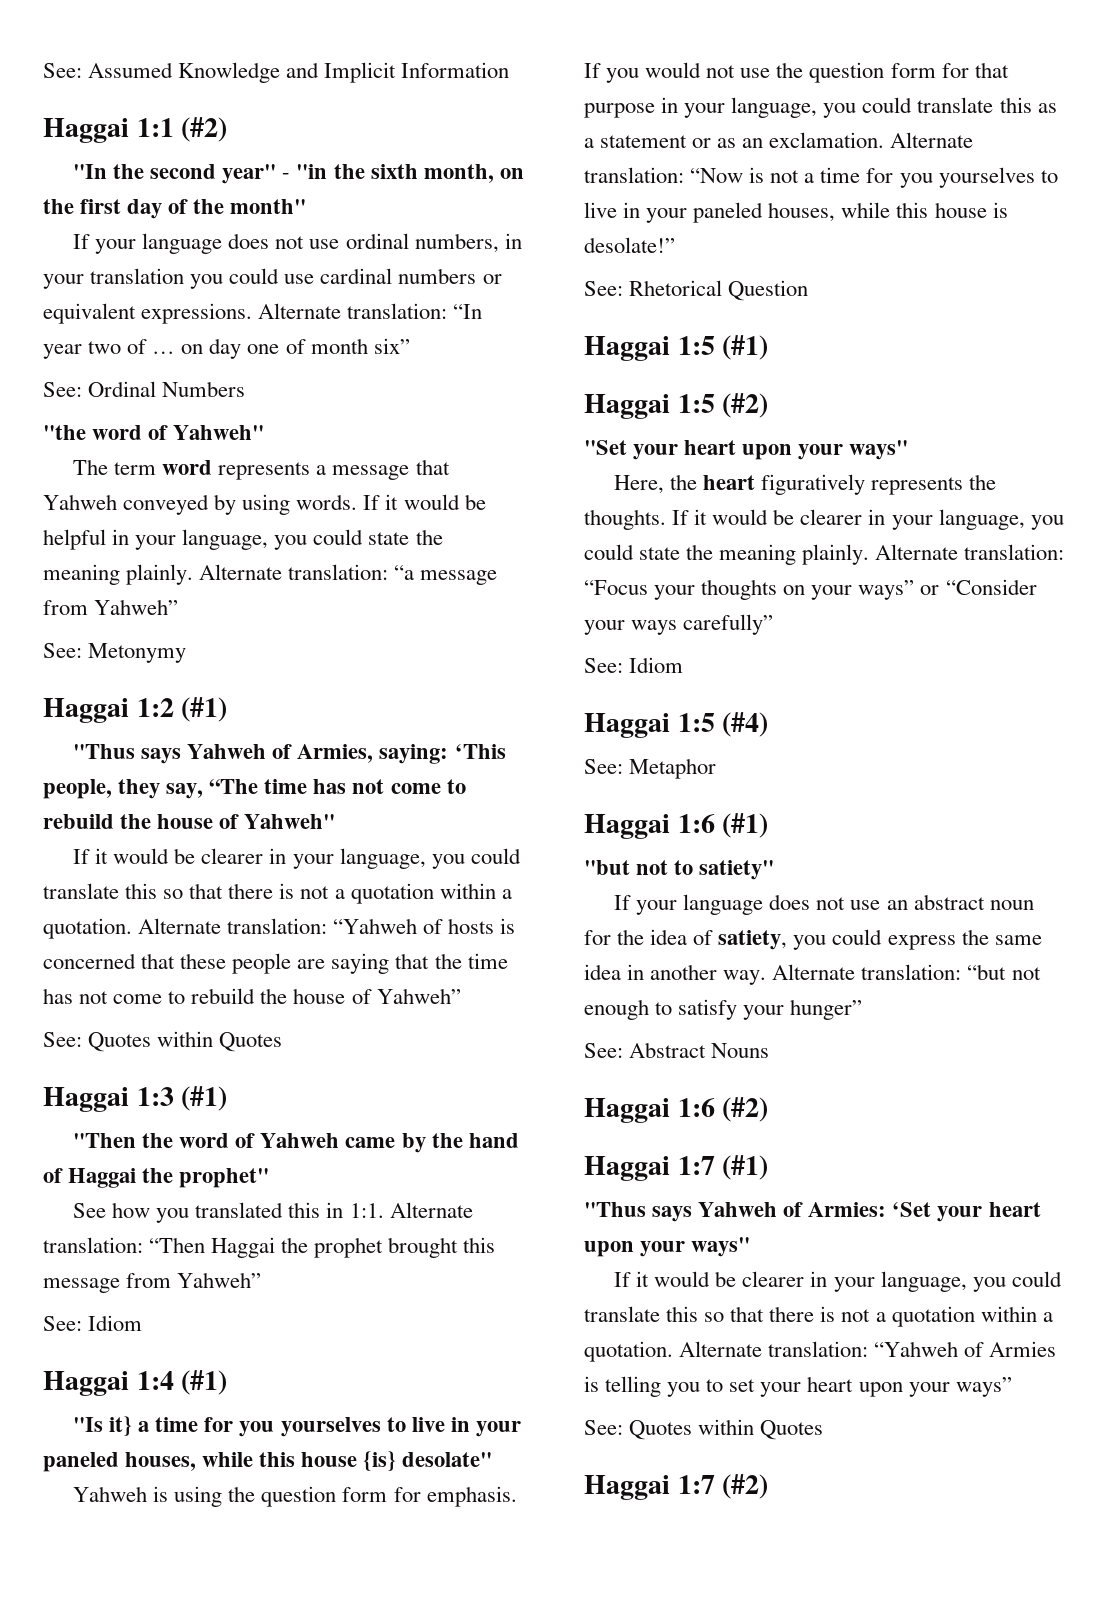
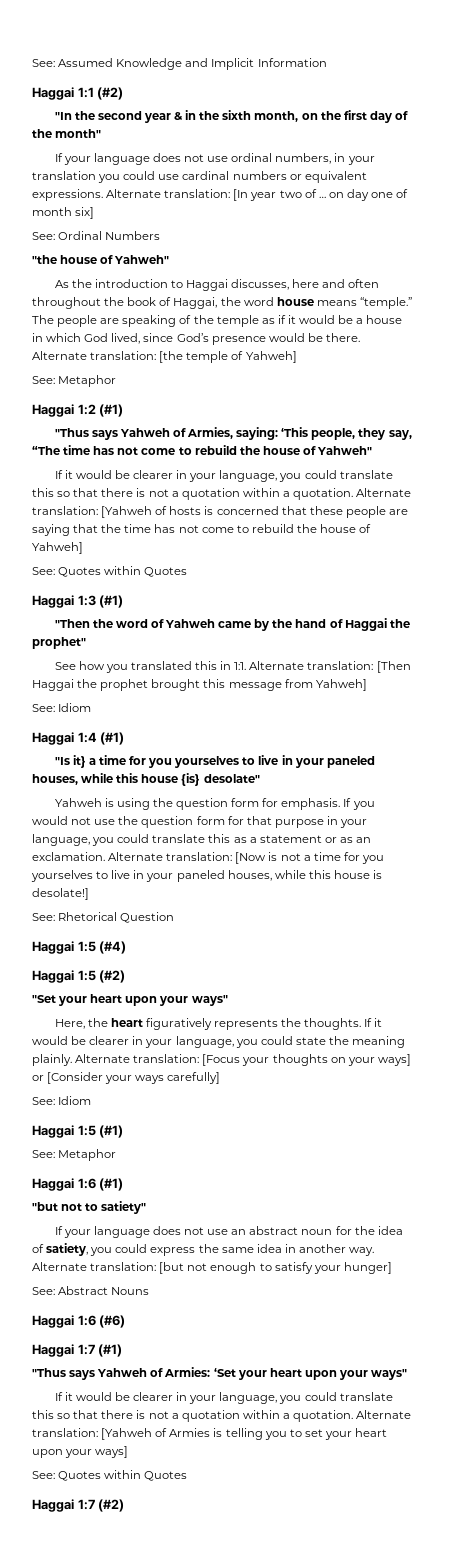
- "In the second year" - "in the sixth month, on the first day of the month"
+ "In the second year & in the sixth month, on the first day of the month"
- Alternate translation: “In year two of … on day one of month six”
+ Alternate translation: [In year two of … on day one of month six]
- "the word of Yahweh"
- The term word represents a message that Yahweh conveyed by using words. If it would be helpful in your language, you could state the meaning plainly. Alternate translation: “a message from Yahweh”
- See: Metonymy
+ "the house of Yahweh"
+ As the introduction to Haggai discusses, here and often throughout the book of Haggai, the word house means “temple.” The people are speaking of the temple as if it would be a house in which God lived, since God’s presence would be there. Alternate translation: [the temple of Yahweh]
+ See: Metaphor
- Alternate translation: “Yahweh of hosts is concerned that these people are saying that the time has not come to rebuild the house of Yahweh”
+ Alternate translation: [Yahweh of hosts is concerned that these people are saying that the time has not come to rebuild the house of Yahweh]
- Alternate translation: “Then Haggai the prophet brought this message from Yahweh”
+ Alternate translation: [Then Haggai the prophet brought this message from Yahweh]
- Alternate translation: “Now is not a time for you yourselves to live in your paneled houses, while this house is desolate!”
+ Alternate translation: [Now is not a time for you yourselves to live in your paneled houses, while this house is desolate!]
- Haggai 1:5 (#1)
+ Haggai 1:5 (#4)
- Alternate translation: “Focus your thoughts on your ways” or “Consider your ways carefully”
+ Alternate translation: [Focus your thoughts on your ways] or [Consider your ways carefully]
- Haggai 1:5 (#4)
+ Haggai 1:5 (#1)
- Alternate translation: “but not enough to satisfy your hunger”
+ Alternate translation: [but not enough to satisfy your hunger]
- Haggai 1:6 (#2)
+ Haggai 1:6 (#6)
- Alternate translation: “Yahweh of Armies is telling you to set your heart upon your ways”
+ Alternate translation: [Yahweh of Armies is telling you to set your heart upon your ways]

